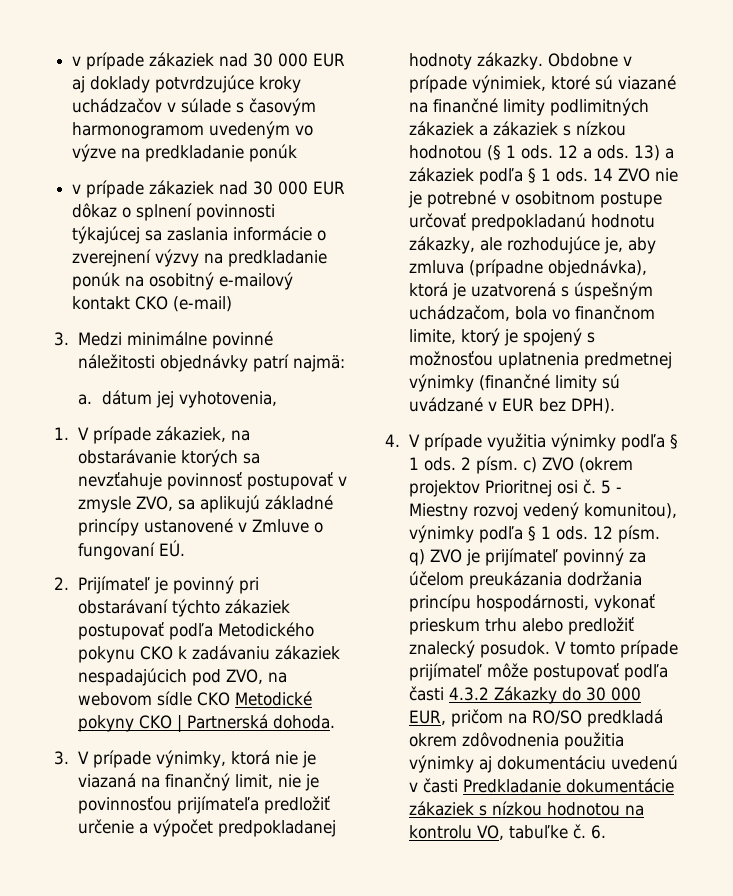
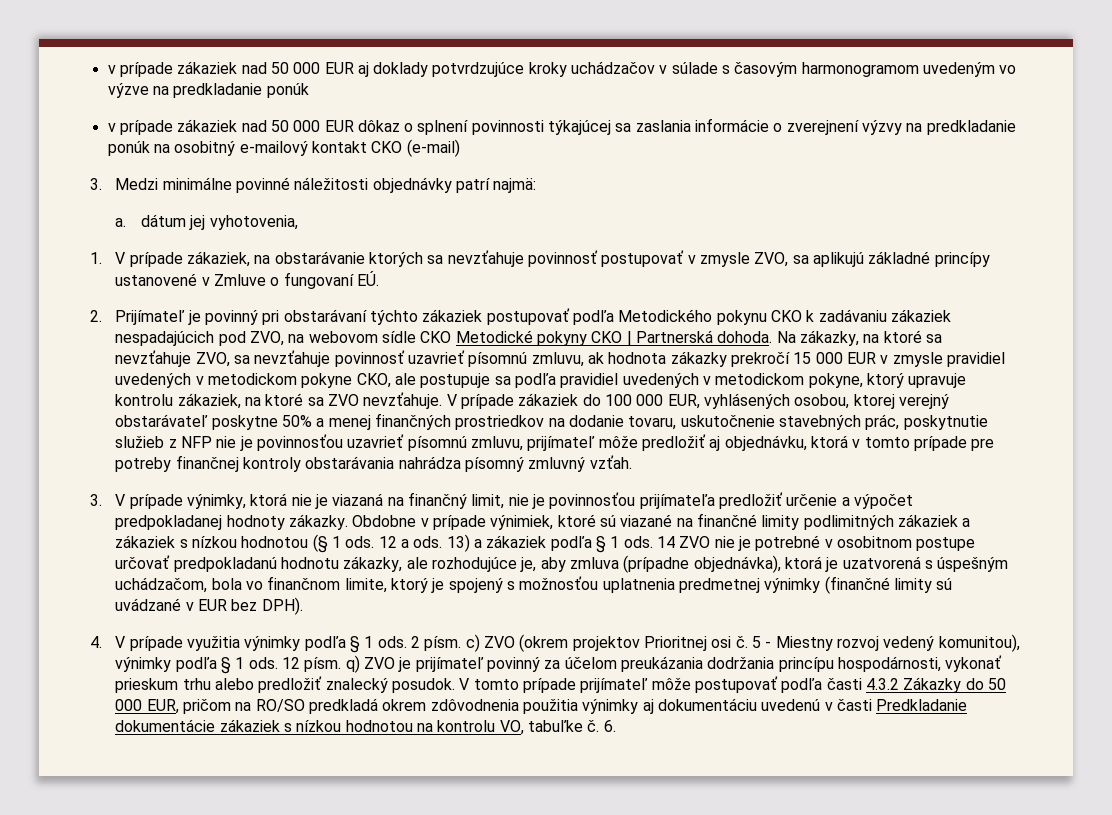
- v prípade zákaziek nad 30 000 EUR aj doklady potvrdzujúce kroky uchádzačov v súlade s časovým harmonogramom uvedeným vo výzve na predkladanie ponúk
+ v prípade zákaziek nad 50 000 EUR aj doklady potvrdzujúce kroky uchádzačov v súlade s časovým harmonogramom uvedeným vo výzve na predkladanie ponúk
- v prípade zákaziek nad 30 000 EUR dôkaz o splnení povinnosti týkajúcej sa zaslania informácie o zverejnení výzvy na predkladanie ponúk na osobitný e-mailový kontakt CKO (e-mail)
+ v prípade zákaziek nad 50 000 EUR dôkaz o splnení povinnosti týkajúcej sa zaslania informácie o zverejnení výzvy na predkladanie ponúk na osobitný e-mailový kontakt CKO (e-mail)
+ Na zákazky, na ktoré sa nevzťahuje ZVO, sa nevzťahuje povinnosť uzavrieť písomnú zmluvu, ak hodnota zákazky prekročí 15 000 EUR v zmysle pravidiel uvedených v metodickom pokyne CKO, ale postupuje sa podľa pravidiel uvedených v metodickom pokyne, ktorý upravuje kontrolu zákaziek, na ktoré sa ZVO nevzťahuje. V prípade zákaziek do 100 000 EUR, vyhlásených osobou, ktorej verejný obstarávateľ poskytne 50% a menej finančných prostriedkov na dodanie tovaru, uskutočnenie stavebných prác, poskytnutie služieb z NFP nie je povinnosťou uzavrieť písomnú zmluvu, prijímateľ môže predložiť aj objednávku, ktorá v tomto prípade pre potreby finančnej kontroly obstarávania nahrádza písomný zmluvný vzťah.
- V tomto prípade prijímateľ môže postupovať podľa časti 4.3.2 Zákazky do 30 000 EUR, pričom na RO/SO predkladá okrem zdôvodnenia použitia výnimky aj dokumentáciu uvedenú v časti Predkladanie dokumentácie zákaziek s nízkou hodnotou na kontrolu VO, tabuľke č.
+ V tomto prípade prijímateľ môže postupovať podľa časti 4.3.2 Zákazky do 50 000 EUR, pričom na RO/SO predkladá okrem zdôvodnenia použitia výnimky aj dokumentáciu uvedenú v časti Predkladanie dokumentácie zákaziek s nízkou hodnotou na kontrolu VO, tabuľke č.

